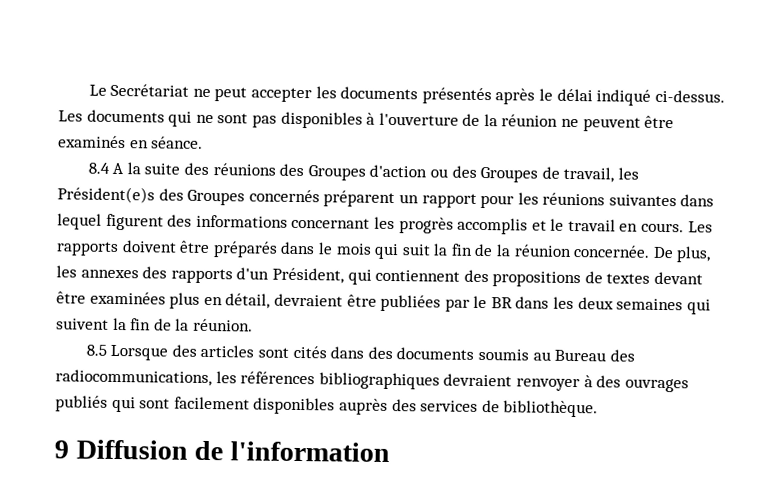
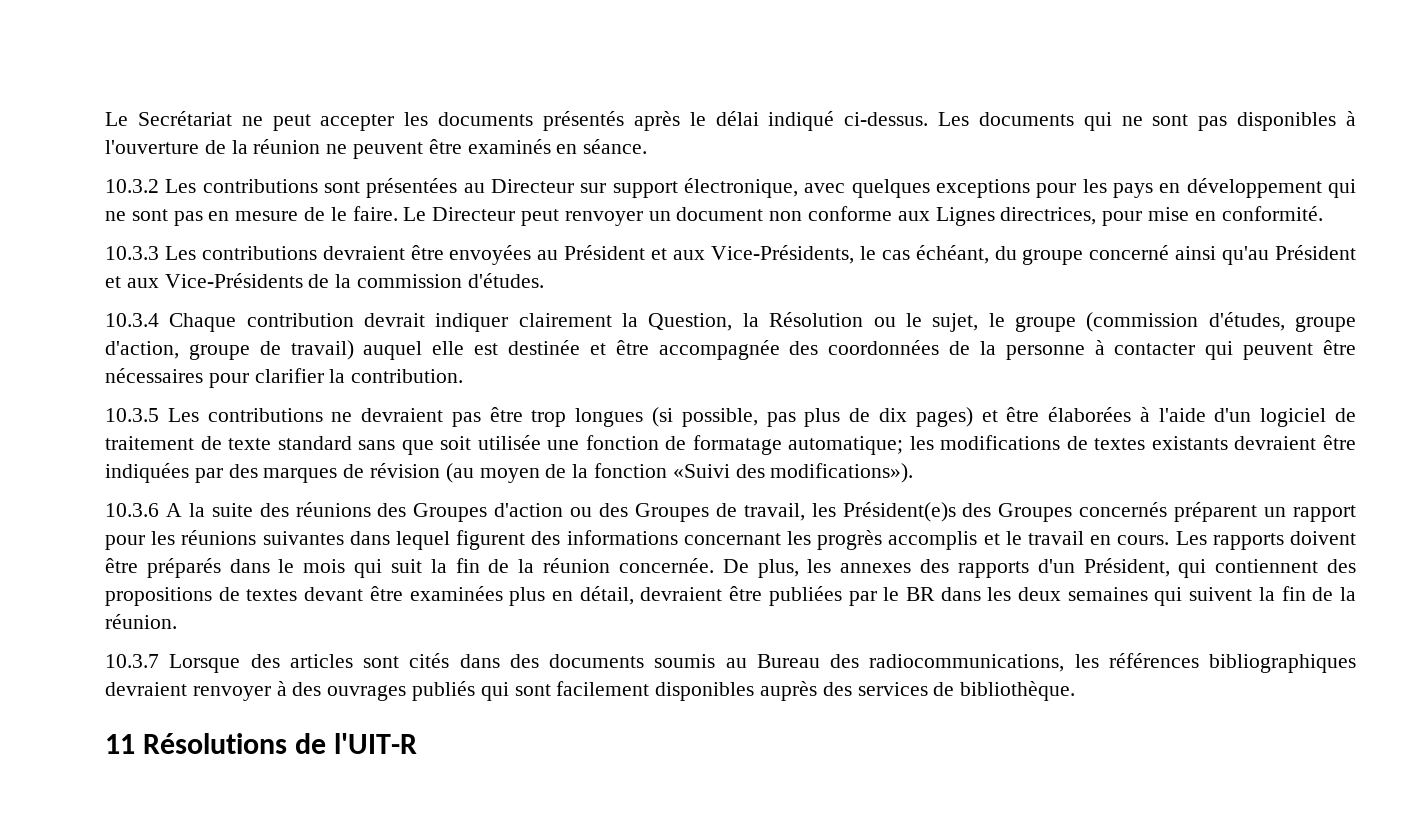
- 8.4 A la suite des réunions des Groupes d'action ou des Groupes de travail, les Président(e)s des Groupes concernés préparent un rapport pour les réunions suivantes dans lequel figurent des informations concernant les progrès accomplis et le travail en cours.
+ 10.3.2 Les contributions sont présentées au Directeur sur support électronique, avec quelques exceptions pour les pays en développement qui ne sont pas en mesure de le faire. Le Directeur peut renvoyer un document non conforme aux Lignes directrices, pour mise en conformité.
+ 10.3.3 Les contributions devraient être envoyées au Président et aux Vice-Présidents, le cas échéant, du groupe concerné ainsi qu'au Président et aux Vice-Présidents de la commission d'études.
+ 10.3.4 Chaque contribution devrait indiquer clairement la Question, la Résolution ou le sujet, le groupe (commission d'études, groupe d'action, groupe de travail) auquel elle est destinée et être accompagnée des coordonnées de la personne à contacter qui peuvent être nécessaires pour clarifier la contribution.
+ 10.3.5 Les contributions ne devraient pas être trop longues (si possible, pas plus de dix pages) et être élaborées à l'aide d'un logiciel de traitement de texte standard sans que soit utilisée une fonction de formatage automatique; les modifications de textes existants devraient être indiquées par des marques de révision (au moyen de la fonction «Suivi des modifications»).
+ 10.3.6 A la suite des réunions des Groupes d'action ou des Groupes de travail, les Président(e)s des Groupes concernés préparent un rapport pour les réunions suivantes dans lequel figurent des informations concernant les progrès accomplis et le travail en cours.
- 8.5 Lorsque des articles sont cités dans des documents soumis au Bureau des radiocommunications, les références bibliographiques devraient renvoyer à des ouvrages publiés qui sont facilement disponibles auprès des services de bibliothèque.
+ 10.3.7 Lorsque des articles sont cités dans des documents soumis au Bureau des radiocommunications, les références bibliographiques devraient renvoyer à des ouvrages publiés qui sont facilement disponibles auprès des services de bibliothèque.
- 9 Diffusion de l'information
+ 11 Résolutions de l'UIT-R

